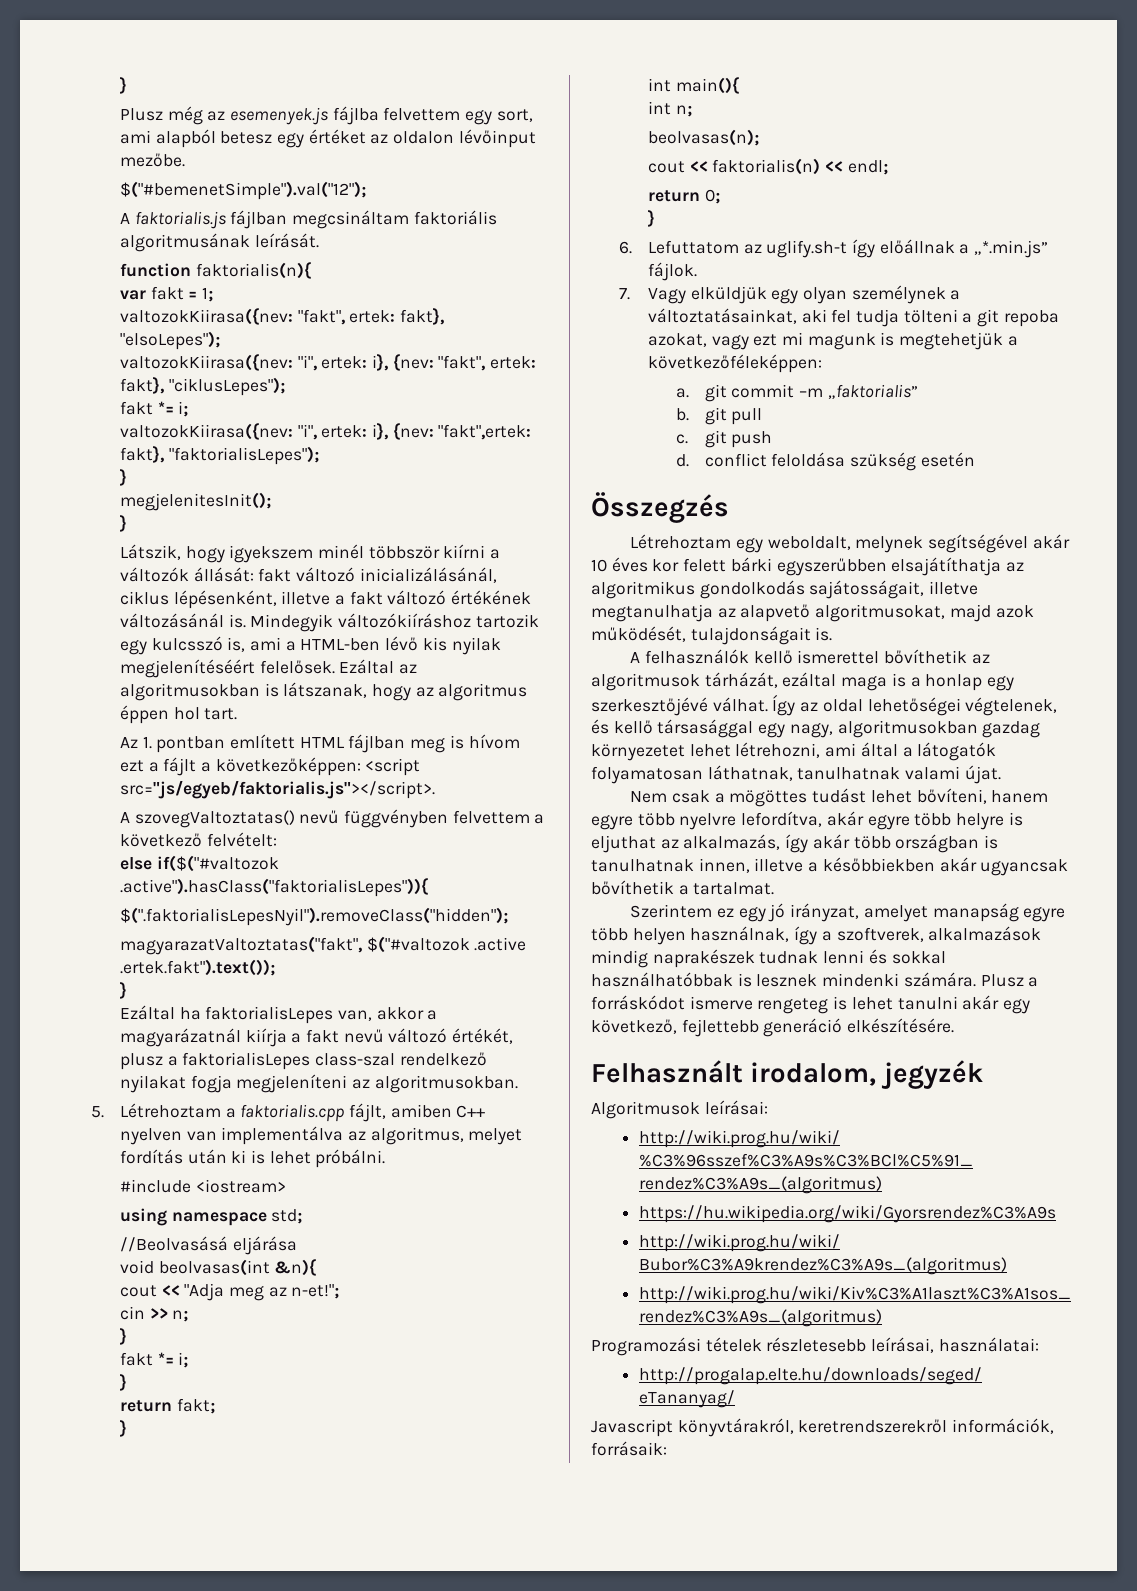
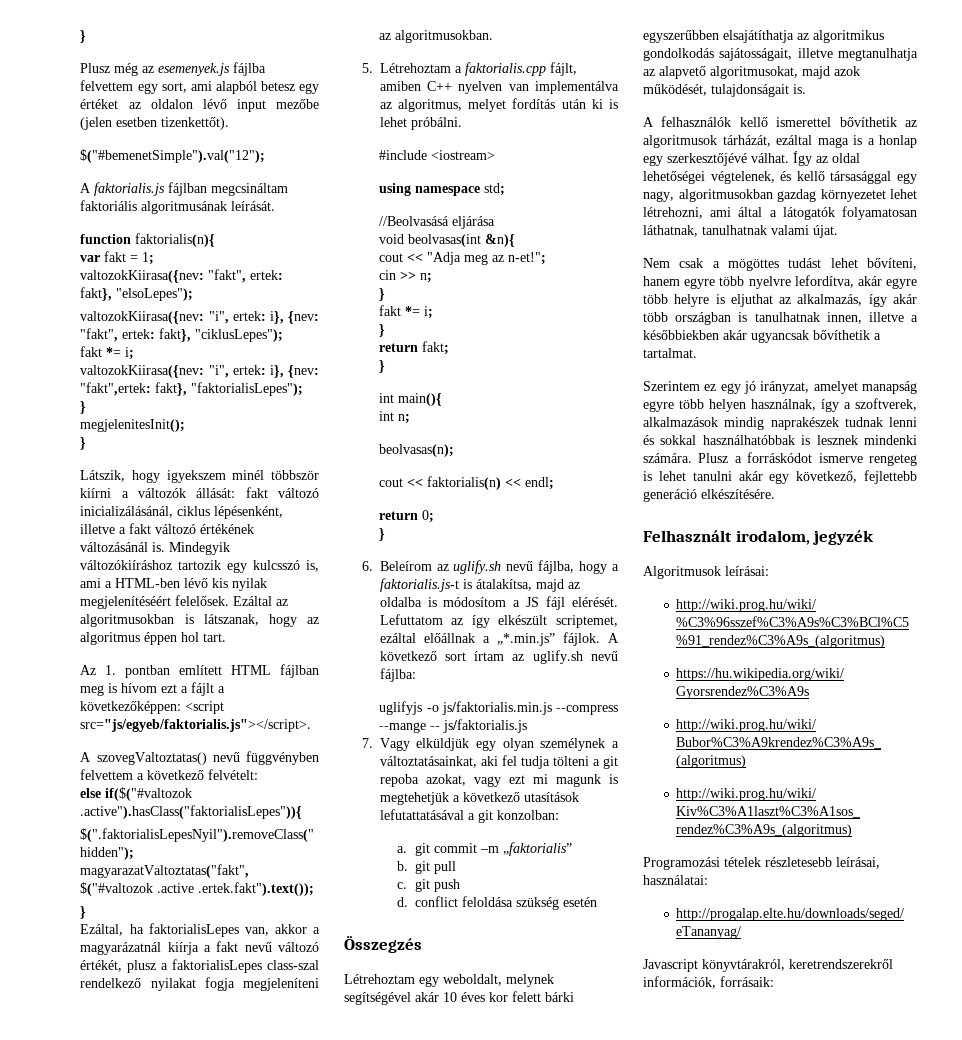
- Plusz még az esemenyek.js fájlba felvettem egy sort, ami alapból betesz egy értéket az oldalon lévőinput mezőbe.
+ Plusz még az esemenyek.js fájlba felvettem egy sort, ami alapból betesz egy értéket az oldalon lévő input mezőbe (jelen esetben tizenkettőt).
- Ezáltal ha faktorialisLepes van, akkor a magyarázatnál kiírja a fakt nevű változó értékét, plusz a faktorialisLepes class-szal rendelkező nyilakat fogja megjeleníteni az algoritmusokban.
+ Ezáltal, ha faktorialisLepes van, akkor a magyarázatnál kiírja a fakt nevű változó értékét, plusz a faktorialisLepes class-szal rendelkező nyilakat fogja megjeleníteni az algoritmusokban.
- 6. Lefuttatom az uglify.sh-t így előállnak a „*.min.js” fájlok.
+ 6. Beleírom az uglify.sh nevű fájlba, hogy a faktorialis.js-t is átalakítsa, majd az oldalba is módosítom a JS fájl elérését. Lefuttatom az így elkészült scriptemet, ezáltal előállnak a „*.min.js” fájlok. A következő sort írtam az uglify.sh nevű fájlba:
+ uglifyjs -o js/faktorialis.min.js --compress --mange -- js/faktorialis.js
- 7. Vagy elküldjük egy olyan személynek a változtatásainkat, aki fel tudja tölteni a git repoba azokat, vagy ezt mi magunk is megtehetjük a következőféleképpen:
+ 7. Vagy elküldjük egy olyan személynek a változtatásainkat, aki fel tudja tölteni a git repoba azokat, vagy ezt mi magunk is megtehetjük a következő utasítások lefutattatásával a git konzolban:

